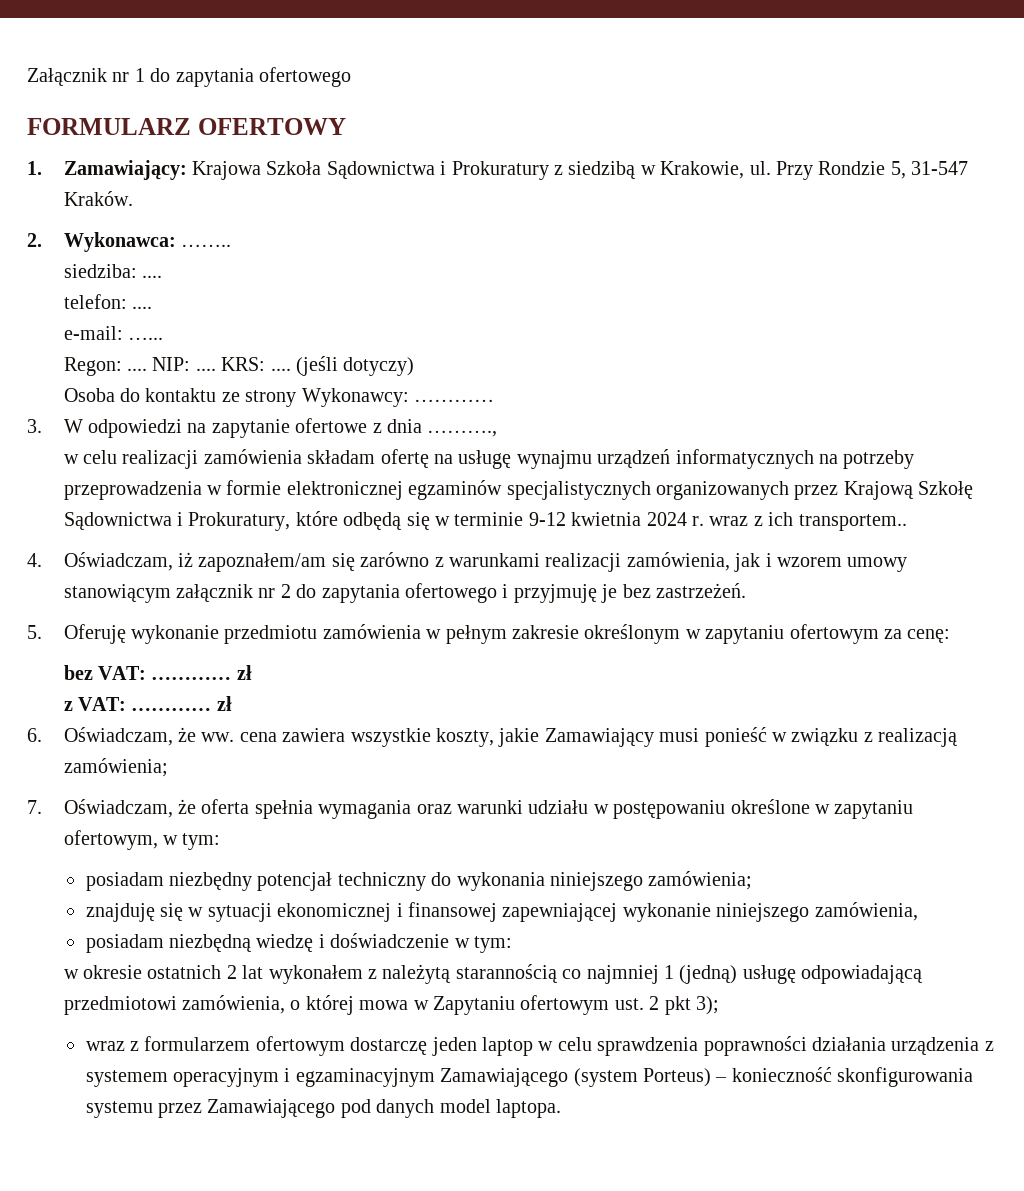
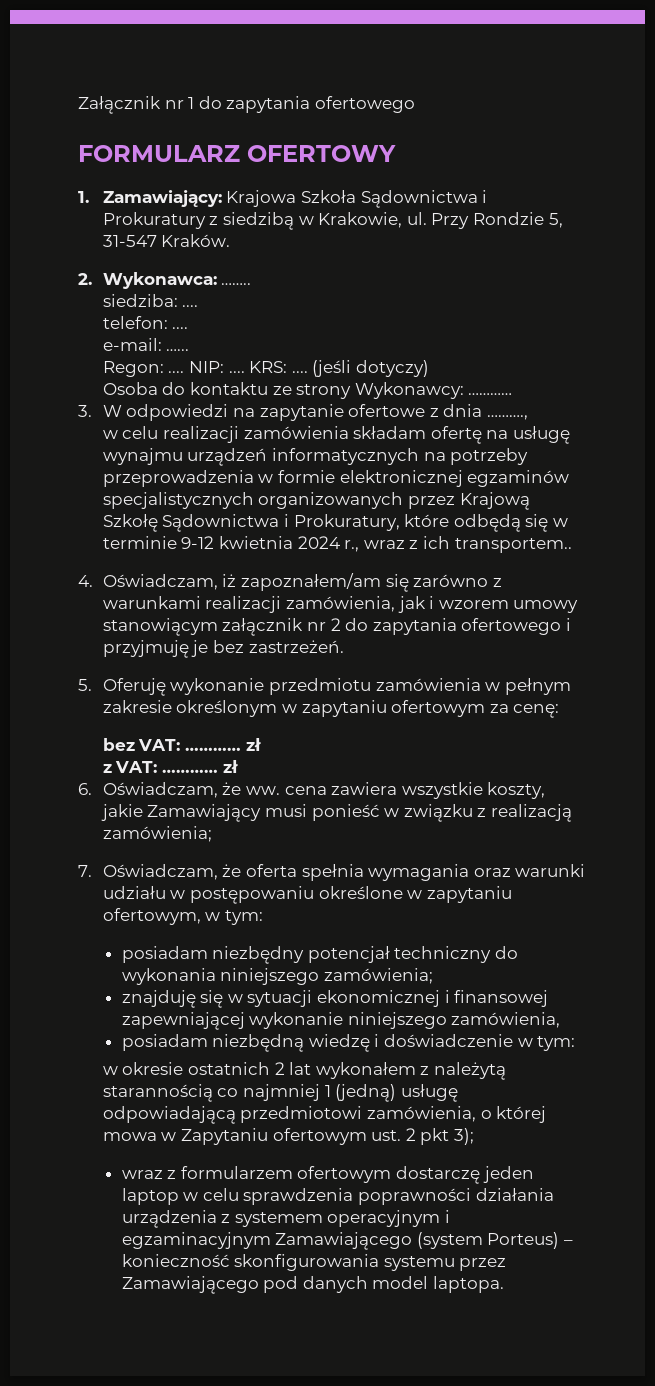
- w celu realizacji zamówienia składam ofertę na usługę wynajmu urządzeń informatycznych na potrzeby przeprowadzenia w formie elektronicznej egzaminów specjalistycznych organizowanych przez Krajową Szkołę Sądownictwa i Prokuratury, które odbędą się w terminie 9-12 kwietnia 2024 r. wraz z ich transportem..
+ w celu realizacji zamówienia składam ofertę na usługę wynajmu urządzeń informatycznych na potrzeby przeprowadzenia w formie elektronicznej egzaminów specjalistycznych organizowanych przez Krajową Szkołę Sądownictwa i Prokuratury, które odbędą się w terminie 9-12 kwietnia 2024 r., wraz z ich transportem..

